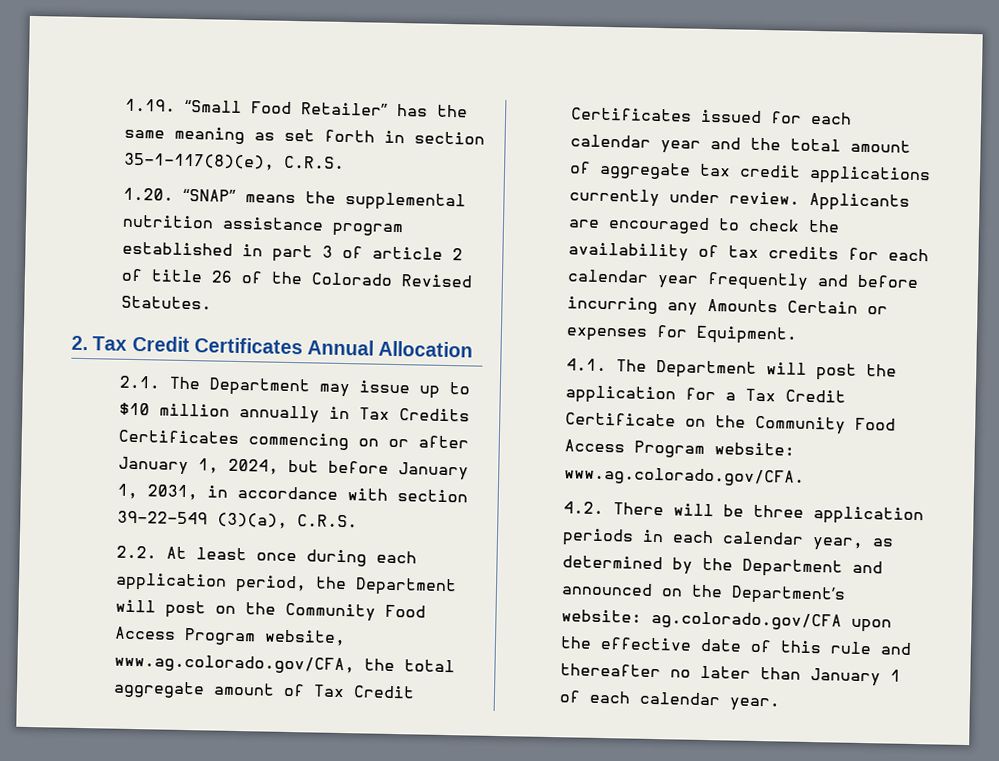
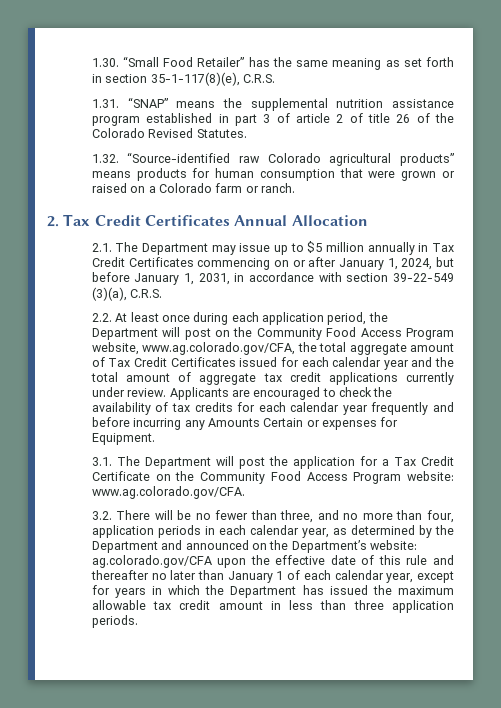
- 1.19. “Small Food Retailer” has the same meaning as set forth in section 35-1-117(8)(e), C.R.S.
+ 1.30. “Small Food Retailer” has the same meaning as set forth in section 35-1-117(8)(e), C.R.S.
- 1.20. “SNAP” means the supplemental nutrition assistance program established in part 3 of article 2 of title 26 of the Colorado Revised Statutes.
+ 1.31. “SNAP” means the supplemental nutrition assistance program established in part 3 of article 2 of title 26 of the Colorado Revised Statutes.
+ 1.32. “Source-identified raw Colorado agricultural products” means products for human consumption that were grown or raised on a Colorado farm or ranch.
- 2.1. The Department may issue up to $10 million annually in Tax Credits Certificates commencing on or after January 1, 2024, but before January 1, 2031, in accordance with section 39-22-549 (3)(a), C.R.S.
+ 2.1. The Department may issue up to $5 million annually in Tax Credit Certificates commencing on or after January 1, 2024, but before January 1, 2031, in accordance with section 39-22-549 (3)(a), C.R.S.
- 4.1. The Department will post the application for a Tax Credit Certificate on the Community Food Access Program website: www.ag.colorado.gov/CFA.
+ 3.1. The Department will post the application for a Tax Credit Certificate on the Community Food Access Program website: www.ag.colorado.gov/CFA.
- 4.2. There will be three application periods in each calendar year, as determined by the Department and announced on the Department’s website: ag.colorado.gov/CFA upon the effective date of this rule and thereafter no later than January 1 of each calendar year.
+ 3.2. There will be no fewer than three, and no more than four, application periods in each calendar year, as determined by the Department and announced on the Department’s website: ag.colorado.gov/CFA upon the effective date of this rule and thereafter no later than January 1 of each calendar year, except for years in which the Department has issued the maximum allowable tax credit amount in less than three application periods.

